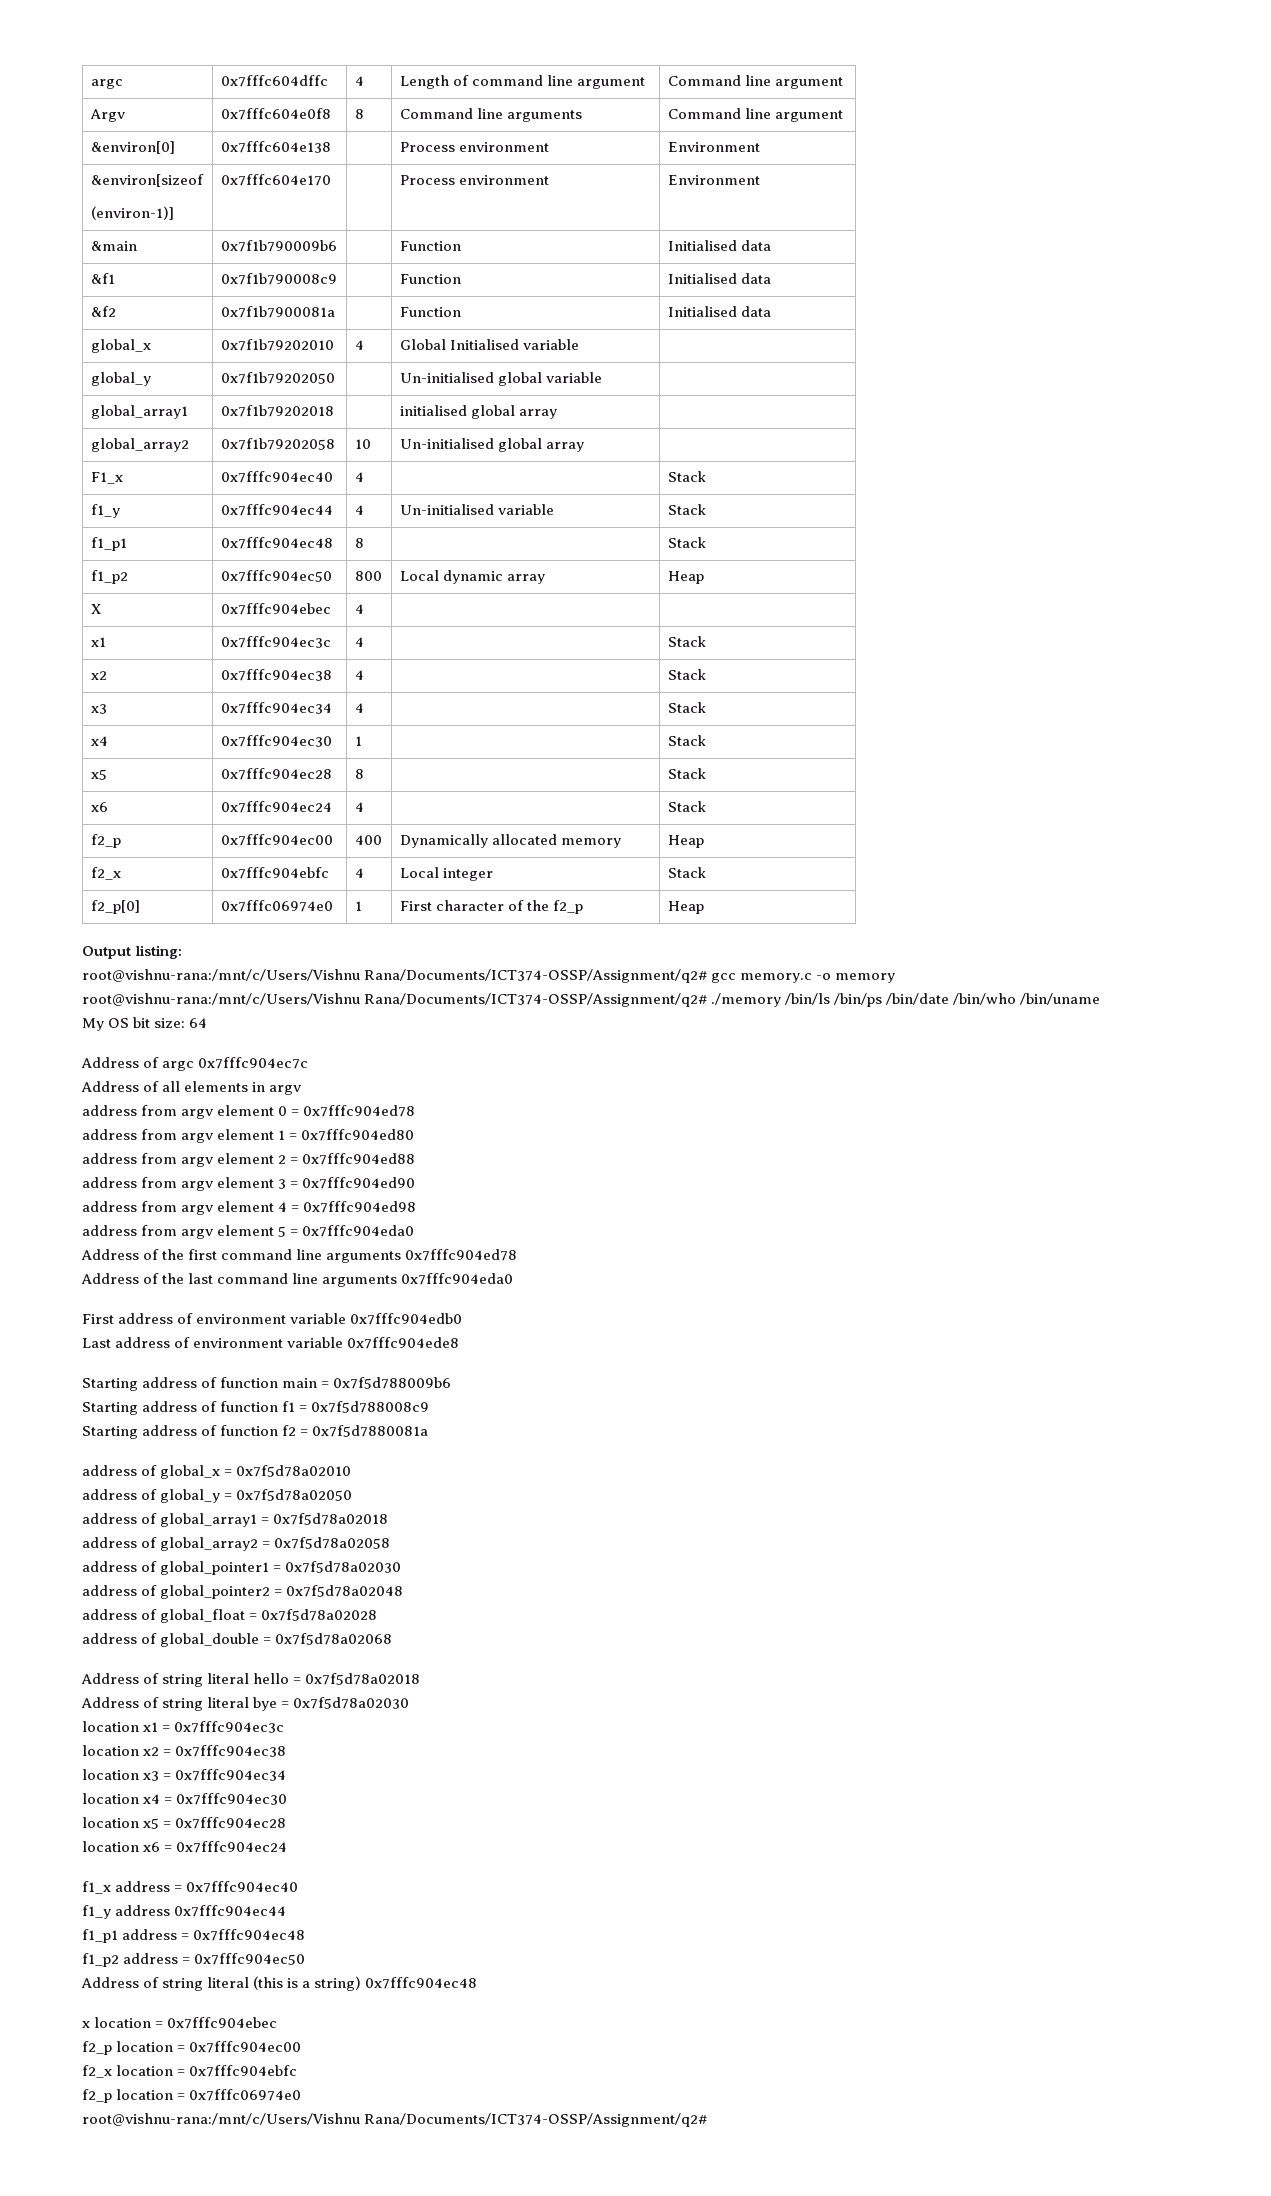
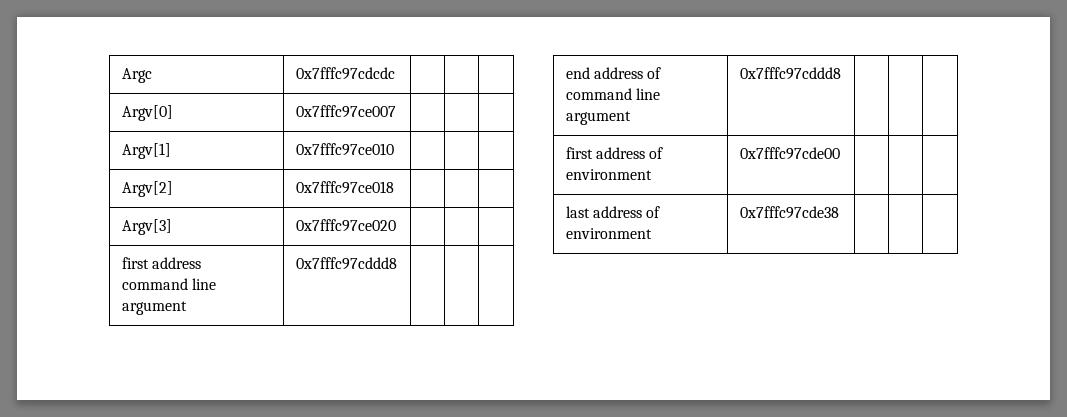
- argc | 0x7fffc604dffc | 4 | Length of command line argument | Command line argument
- Argv | 0x7fffc604e0f8 | 8 | Command line arguments | Command line argument
- &environ[0] | 0x7fffc604e138 | | Process environment | Environment
- &environ[sizeof
- (environ-1)] | 0x7fffc604e170 | | Process environment | Environment
- &main | 0x7f1b790009b6 | | Function | Initialised data
- &f1 | 0x7f1b790008c9 | | Function | Initialised data
- &f2 | 0x7f1b7900081a | | Function | Initialised data
- global_x | 0x7f1b79202010 | 4 | Global Initialised variable |
- global_y | 0x7f1b79202050 | | Un-initialised global variable |
- global_array1 | 0x7f1b79202018 | | initialised global array |
- global_array2 | 0x7f1b79202058 | 10 | Un-initialised global array |
- F1_x | 0x7fffc904ec40 | 4 | | Stack
- f1_y | 0x7fffc904ec44 | 4 | Un-initialised variable | Stack
- f1_p1 | 0x7fffc904ec48 | 8 | | Stack
- f1_p2 | 0x7fffc904ec50 | 800 | Local dynamic array | Heap
- X | 0x7fffc904ebec | 4 | |
- x1 | 0x7fffc904ec3c | 4 | | Stack
- x2 | 0x7fffc904ec38 | 4 | | Stack
- x3 | 0x7fffc904ec34 | 4 | | Stack
- x4 | 0x7fffc904ec30 | 1 | | Stack
- x5 | 0x7fffc904ec28 | 8 | | Stack
- x6 | 0x7fffc904ec24 | 4 | | Stack
- f2_p | 0x7fffc904ec00 | 400 | Dynamically allocated memory | Heap
- f2_x | 0x7fffc904ebfc | 4 | Local integer | Stack
- f2_p[0] | 0x7fffc06974e0 | 1 | First character of the f2_p | Heap
- Output listing:
- root@vishnu-rana:/mnt/c/Users/Vishnu Rana/Documents/ICT374-OSSP/Assignment/q2# gcc memory.c -o memory
- root@vishnu-rana:/mnt/c/Users/Vishnu Rana/Documents/ICT374-OSSP/Assignment/q2# ./memory /bin/ls /bin/ps /bin/date /bin/who /bin/uname
- My OS bit size: 64
- Address of argc 0x7fffc904ec7c
- Address of all elements in argv
- address from argv element 0 = 0x7fffc904ed78
- address from argv element 1 = 0x7fffc904ed80
- address from argv element 2 = 0x7fffc904ed88
- address from argv element 3 = 0x7fffc904ed90
- address from argv element 4 = 0x7fffc904ed98
- address from argv element 5 = 0x7fffc904eda0
- Address of the first command line arguments 0x7fffc904ed78
- Address of the last command line arguments 0x7fffc904eda0
- First address of environment variable 0x7fffc904edb0
- Last address of environment variable 0x7fffc904ede8
- Starting address of function main = 0x7f5d788009b6
- Starting address of function f1 = 0x7f5d788008c9
- Starting address of function f2 = 0x7f5d7880081a
- address of global_x = 0x7f5d78a02010
- address of global_y = 0x7f5d78a02050
- address of global_array1 = 0x7f5d78a02018
- address of global_array2 = 0x7f5d78a02058
- address of global_pointer1 = 0x7f5d78a02030
- address of global_pointer2 = 0x7f5d78a02048
- address of global_float = 0x7f5d78a02028
- address of global_double = 0x7f5d78a02068
- Address of string literal hello = 0x7f5d78a02018
- Address of string literal bye = 0x7f5d78a02030
- location x1 = 0x7fffc904ec3c
- location x2 = 0x7fffc904ec38
- location x3 = 0x7fffc904ec34
- location x4 = 0x7fffc904ec30
- location x5 = 0x7fffc904ec28
- location x6 = 0x7fffc904ec24
- f1_x address = 0x7fffc904ec40
- f1_y address 0x7fffc904ec44
- f1_p1 address = 0x7fffc904ec48
- f1_p2 address = 0x7fffc904ec50
- Address of string literal (this is a string) 0x7fffc904ec48
- x location = 0x7fffc904ebec
- f2_p location = 0x7fffc904ec00
- f2_x location = 0x7fffc904ebfc
- f2_p location = 0x7fffc06974e0
- root@vishnu-rana:/mnt/c/Users/Vishnu Rana/Documents/ICT374-OSSP/Assignment/q2#
+ Argc | 0x7fffc97cdcdc | | |
+ Argv[0] | 0x7fffc97ce007 | | |
+ Argv[1] | 0x7fffc97ce010 | | |
+ Argv[2] | 0x7fffc97ce018 | | |
+ Argv[3] | 0x7fffc97ce020 | | |
+ first address command line argument | 0x7fffc97cddd8 | | |
+ end address of command line argument | 0x7fffc97cddd8 | | |
+ first address of environment | 0x7fffc97cde00 | | |
+ last address of environment | 0x7fffc97cde38 | | |

